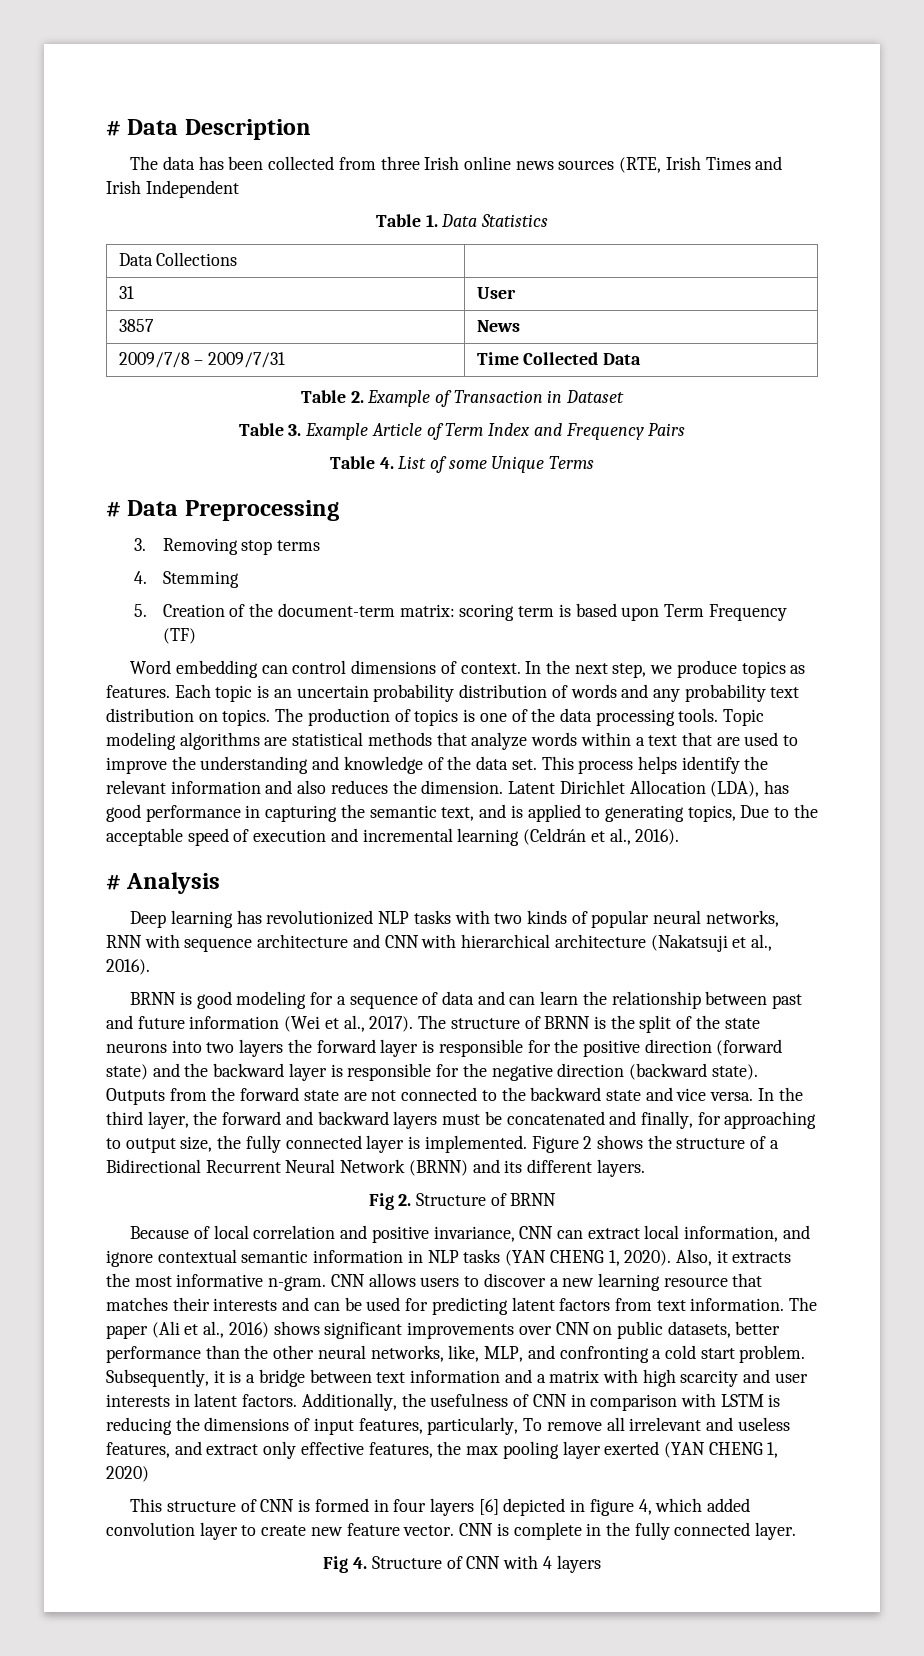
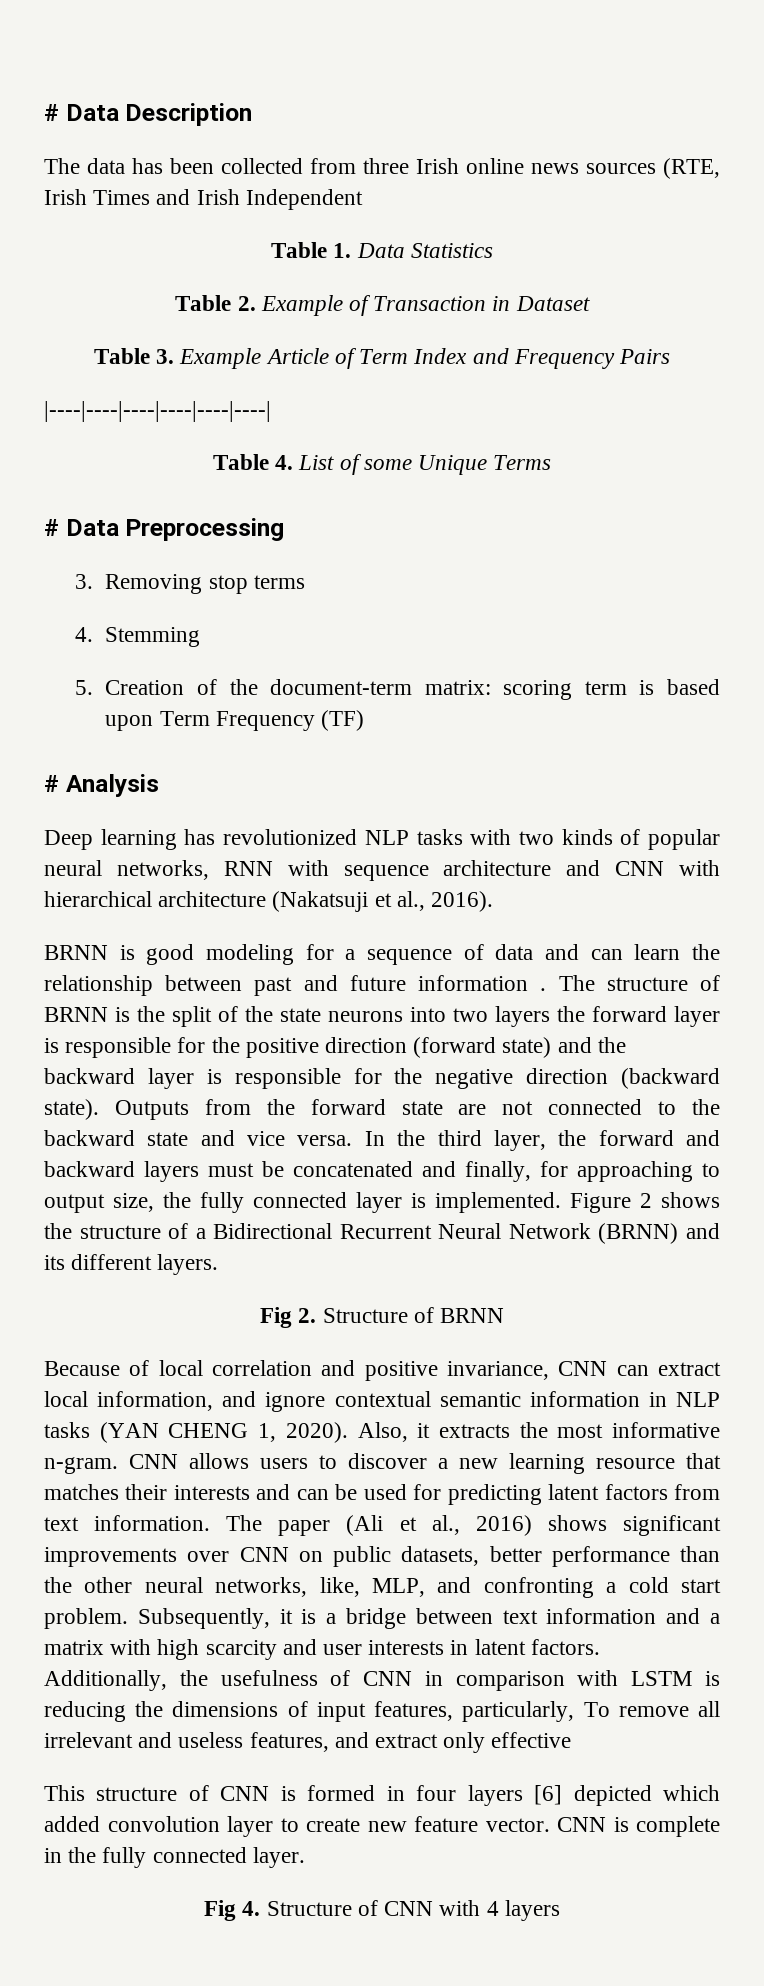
- Data Collections |
- 31 | User
- 3857 | News
- 2009/7/8 – 2009/7/31 | Time Collected Data
+ |----|----|----|----|----|----|
- Word embedding can control dimensions of context. In the next step, we produce topics as features. Each topic is an uncertain probability distribution of words and any probability text distribution on topics. The production of topics is one of the data processing tools. Topic modeling algorithms are statistical methods that analyze words within a text that are used to improve the understanding and knowledge of the data set. This process helps identify the relevant information and also reduces the dimension. Latent Dirichlet Allocation (LDA), has good performance in capturing the semantic text, and is applied to generating topics, Due to the acceptable speed of execution and incremental learning (Celdrán et al., 2016).
- BRNN is good modeling for a sequence of data and can learn the relationship between past and future information (Wei et al., 2017).
+ BRNN is good modeling for a sequence of data and can learn the relationship between past and future information .
- Additionally, the usefulness of CNN in comparison with LSTM is reducing the dimensions of input features, particularly, To remove all irrelevant and useless features, and extract only effective features, the max pooling layer exerted (YAN CHENG 1, 2020)
+ Additionally, the usefulness of CNN in comparison with LSTM is reducing the dimensions of input features, particularly, To remove all irrelevant and useless features, and extract only effective
- This structure of CNN is formed in four layers [6] depicted in figure 4, which added convolution layer to create new feature vector.
+ This structure of CNN is formed in four layers [6] depicted which added convolution layer to create new feature vector.

